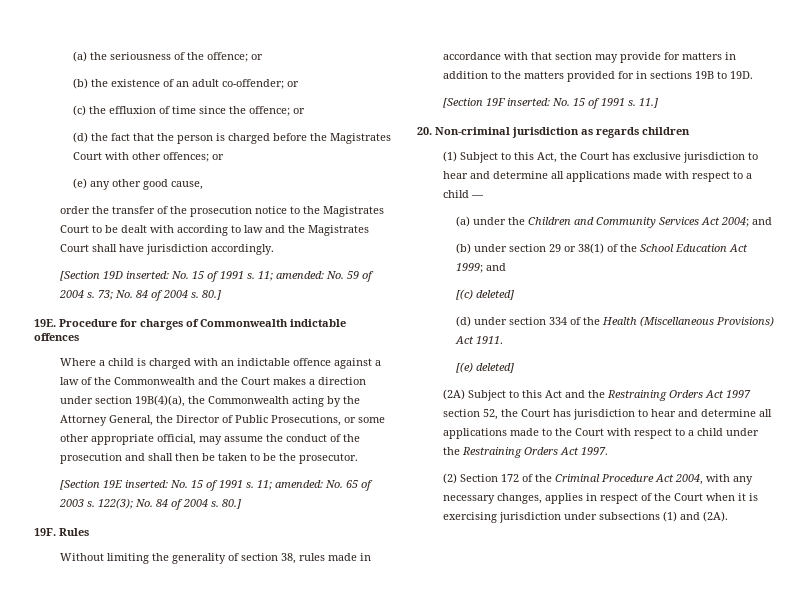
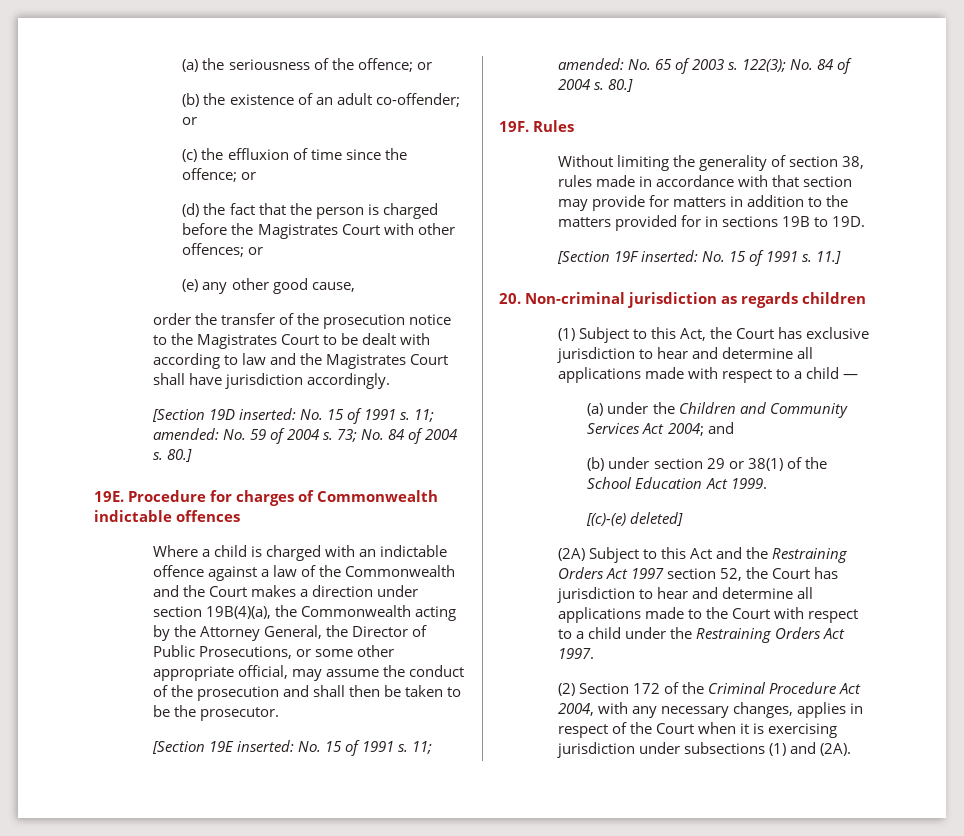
- (b) under section 29 or 38(1) of the School Education Act 1999; and
- [(c) deleted]
- (d) under section 334 of the Health (Miscellaneous Provisions) Act 1911.
- [(e) deleted]
+ (b) under section 29 or 38(1) of the School Education Act 1999.
+ [(c)-(e) deleted]

